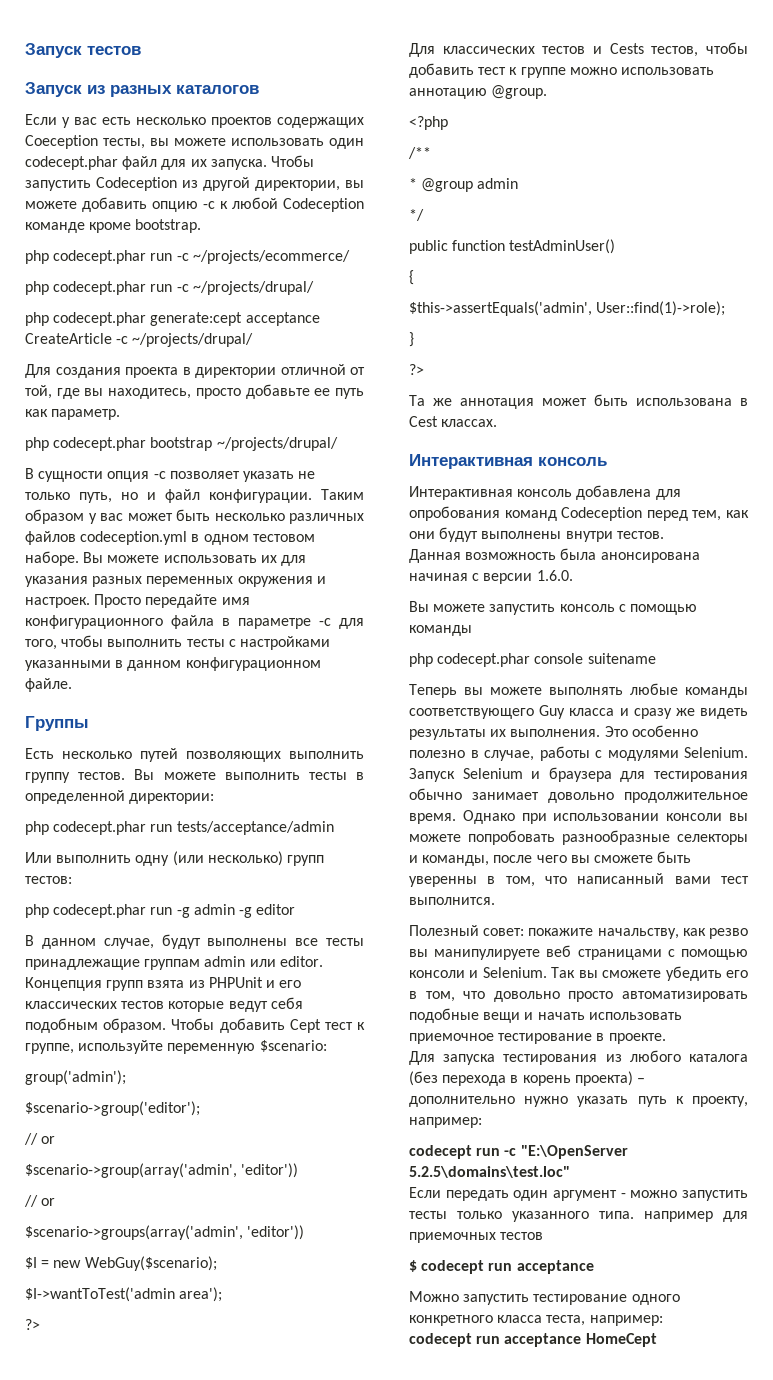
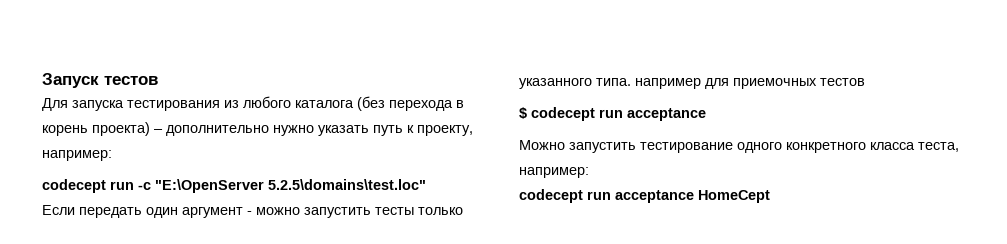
- Запуск из разных каталогов
- Если у вас есть несколько проектов содержащих Coeception тесты, вы можете использовать один codecept.phar файл для их запуска. Чтобы запустить Codeception из другой директории, вы можете добавить опцию -c к любой Codeception команде кроме bootstrap.
- php codecept.phar run -c ~/projects/ecommerce/
- php codecept.phar run -c ~/projects/drupal/
- php codecept.phar generate:cept acceptance CreateArticle -c ~/projects/drupal/
- Для создания проекта в директории отличной от той, где вы находитесь, просто добавьте ее путь как параметр.
- php codecept.phar bootstrap ~/projects/drupal/
- В сущности опция -c позволяет указать не только путь, но и файл конфигурации. Таким образом у вас может быть несколько различных файлов codeception.yml в одном тестовом наборе. Вы можете использовать их для указания разных переменных окружения и настроек. Просто передайте имя конфигурационного файла в параметре -c для того, чтобы выполнить тесты с настройками указанными в данном конфигурационном файле.
- Группы
- Есть несколько путей позволяющих выполнить группу тестов. Вы можете выполнить тесты в определенной директории:
- php codecept.phar run tests/acceptance/admin
- Или выполнить одну (или несколько) групп тестов:
- php codecept.phar run -g admin -g editor
- В данном случае, будут выполнены все тесты принадлежащие группам admin или editor. Концепция групп взята из PHPUnit и его классических тестов которые ведут себя подобным образом. Чтобы добавить Cept тест к группе, используйте переменную $scenario:
- group('admin');
- $scenario->group('editor');
- // or
- $scenario->group(array('admin', 'editor'))
- // or
- $scenario->groups(array('admin', 'editor'))
- $I = new WebGuy($scenario);
- $I->wantToTest('admin area');
- ?>
- Для классических тестов и Cests тестов, чтобы добавить тест к группе можно использовать аннотацию @group.
- <?php
- /**
- * @group admin
- */
- public function testAdminUser()
- {
- $this->assertEquals('admin', User::find(1)->role);
- }
- ?>
- Та же аннотация может быть использована в Cest классах.
- Интерактивная консоль
- Интерактивная консоль добавлена для опробования команд Codeception перед тем, как они будут выполнены внутри тестов.
- Данная возможность была анонсирована начиная с версии 1.6.0.
- Вы можете запустить консоль с помощью команды
- php codecept.phar console suitename
- Теперь вы можете выполнять любые команды соответствующего Guy класса и сразу же видеть результаты их выполнения. Это особенно полезно в случае, работы с модулями Selenium. Запуск Selenium и браузера для тестирования обычно занимает довольно продолжительное время. Однако при использовании консоли вы можете попробовать разнообразные селекторы и команды, после чего вы сможете быть уверенны в том, что написанный вами тест выполнится.
- Полезный совет: покажите начальству, как резво вы манипулируете веб страницами с помощью консоли и Selenium. Так вы сможете убедить его в том, что довольно просто автоматизировать подобные вещи и начать использовать приемочное тестирование в проекте.

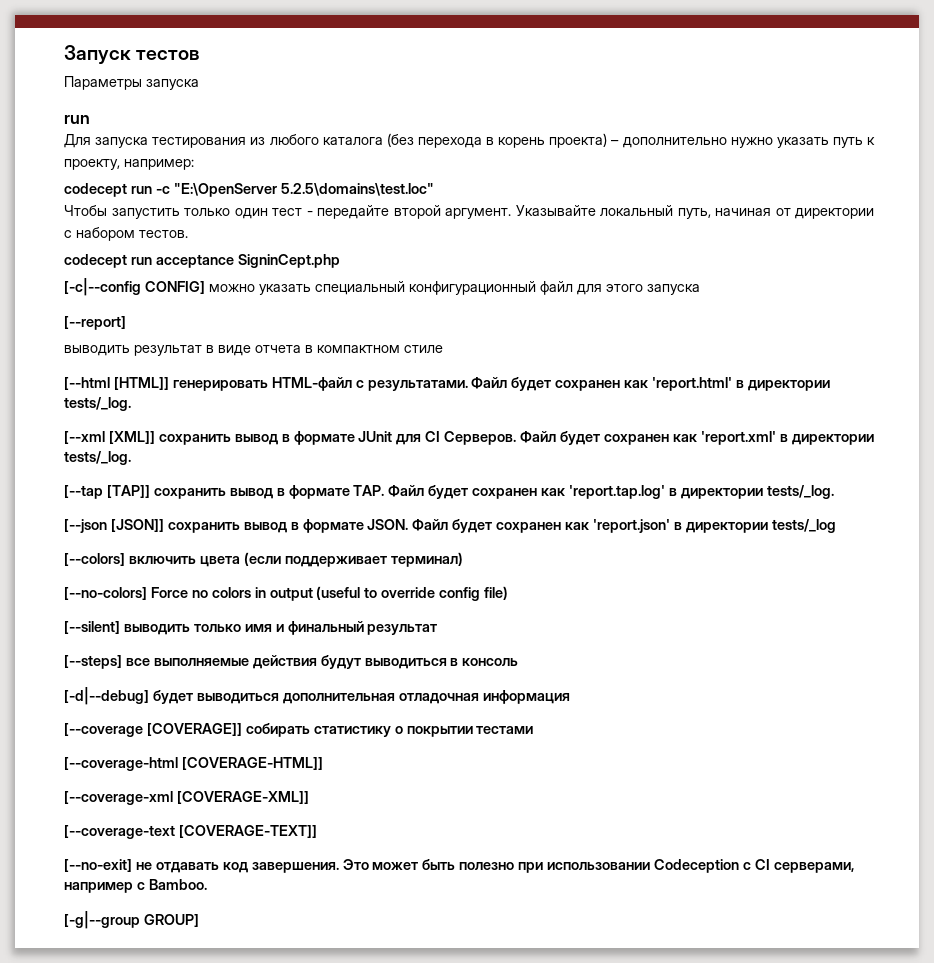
+ Параметры запуска
+ run
- Если передать один аргумент - можно запустить тесты только указанного типа. например для приемочных тестов
- $ codecept run acceptance
- Можно запустить тестирование одного конкретного класса теста, например:
- codecept run acceptance HomeCept
+ Чтобы запустить только один тест - передайте второй аргумент. Указывайте локальный путь, начиная от директории с набором тестов.
+ codecept run acceptance SigninCept.php
+ [-c|--config CONFIG] можно указать специальный конфигурационный файл для этого запуска
+ [--report]
+ выводить результат в виде отчета в компактном стиле
+ [--html [HTML]] генерировать HTML-файл с результатами. Файл будет сохранен как 'report.html' в директории tests/_log.
+ [--xml [XML]] сохранить вывод в формате JUnit для CI Серверов. Файл будет сохранен как 'report.xml' в директории tests/_log.
+ [--tap [TAP]] сохранить вывод в формате TAP. Файл будет сохранен как 'report.tap.log' в директории tests/_log.
+ [--json [JSON]] сохранить вывод в формате JSON. Файл будет сохранен как 'report.json' в директории tests/_log
+ [--colors] включить цвета (если поддерживает терминал)
+ [--no-colors] Force no colors in output (useful to override config file)
+ [--silent] выводить только имя и финальный результат
+ [--steps] все выполняемые действия будут выводиться в консоль
+ [-d|--debug] будет выводиться дополнительная отладочная информация
+ [--coverage [COVERAGE]] собирать статистику о покрытии тестами
+ [--coverage-html [COVERAGE-HTML]]
+ [--coverage-xml [COVERAGE-XML]]
+ [--coverage-text [COVERAGE-TEXT]]
+ [--no-exit] не отдавать код завершения. Это может быть полезно при использовании Codeception с CI серверами, например с Bamboo.
+ [-g|--group GROUP]

